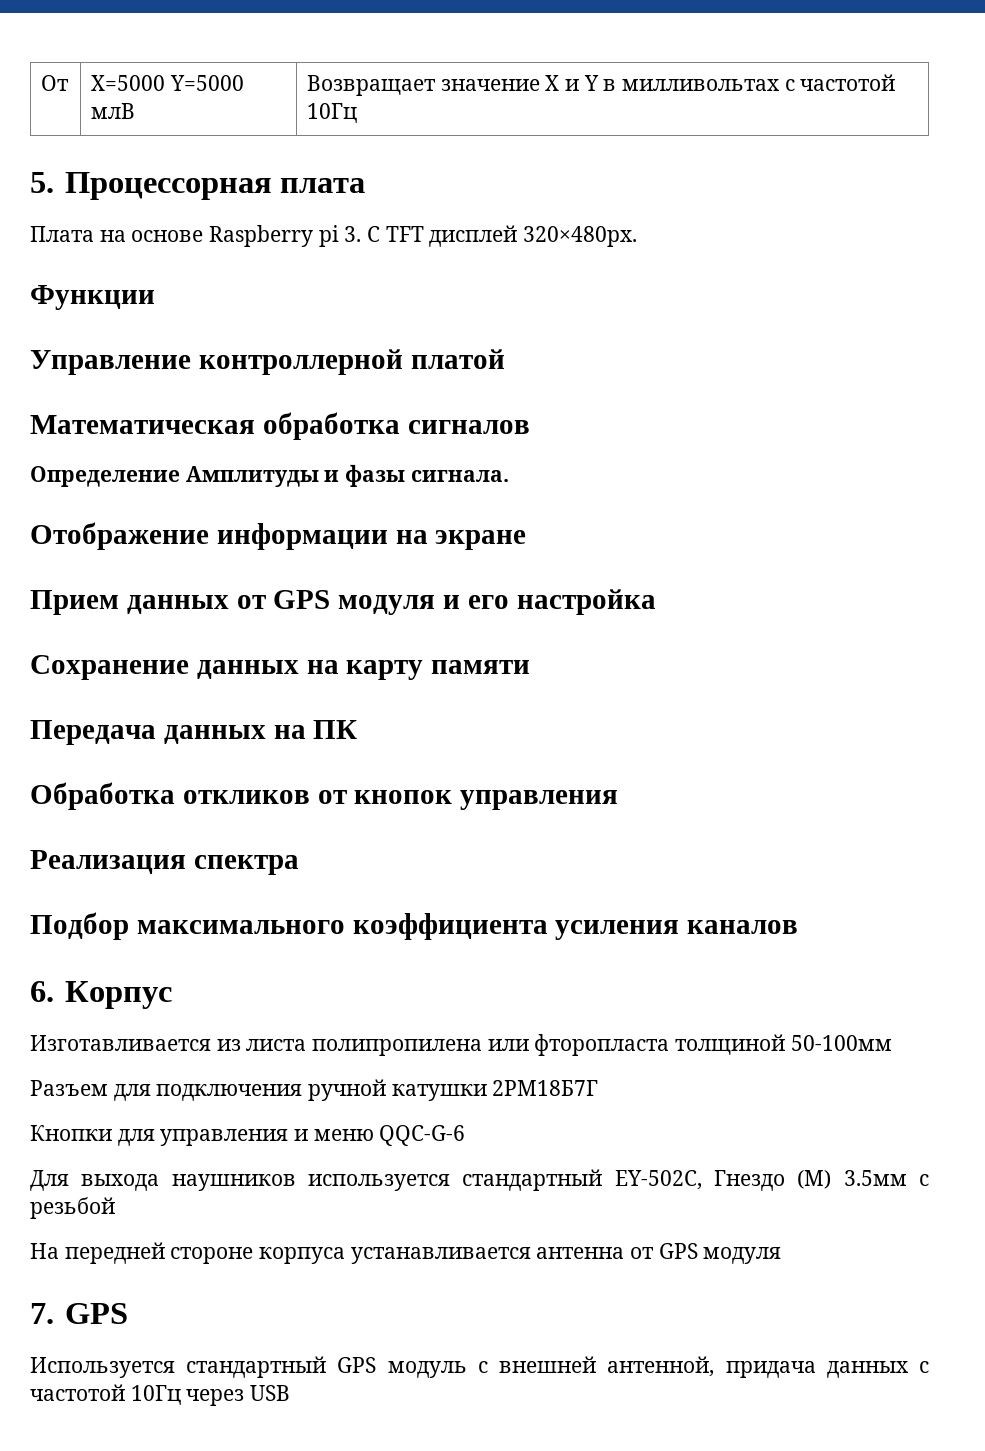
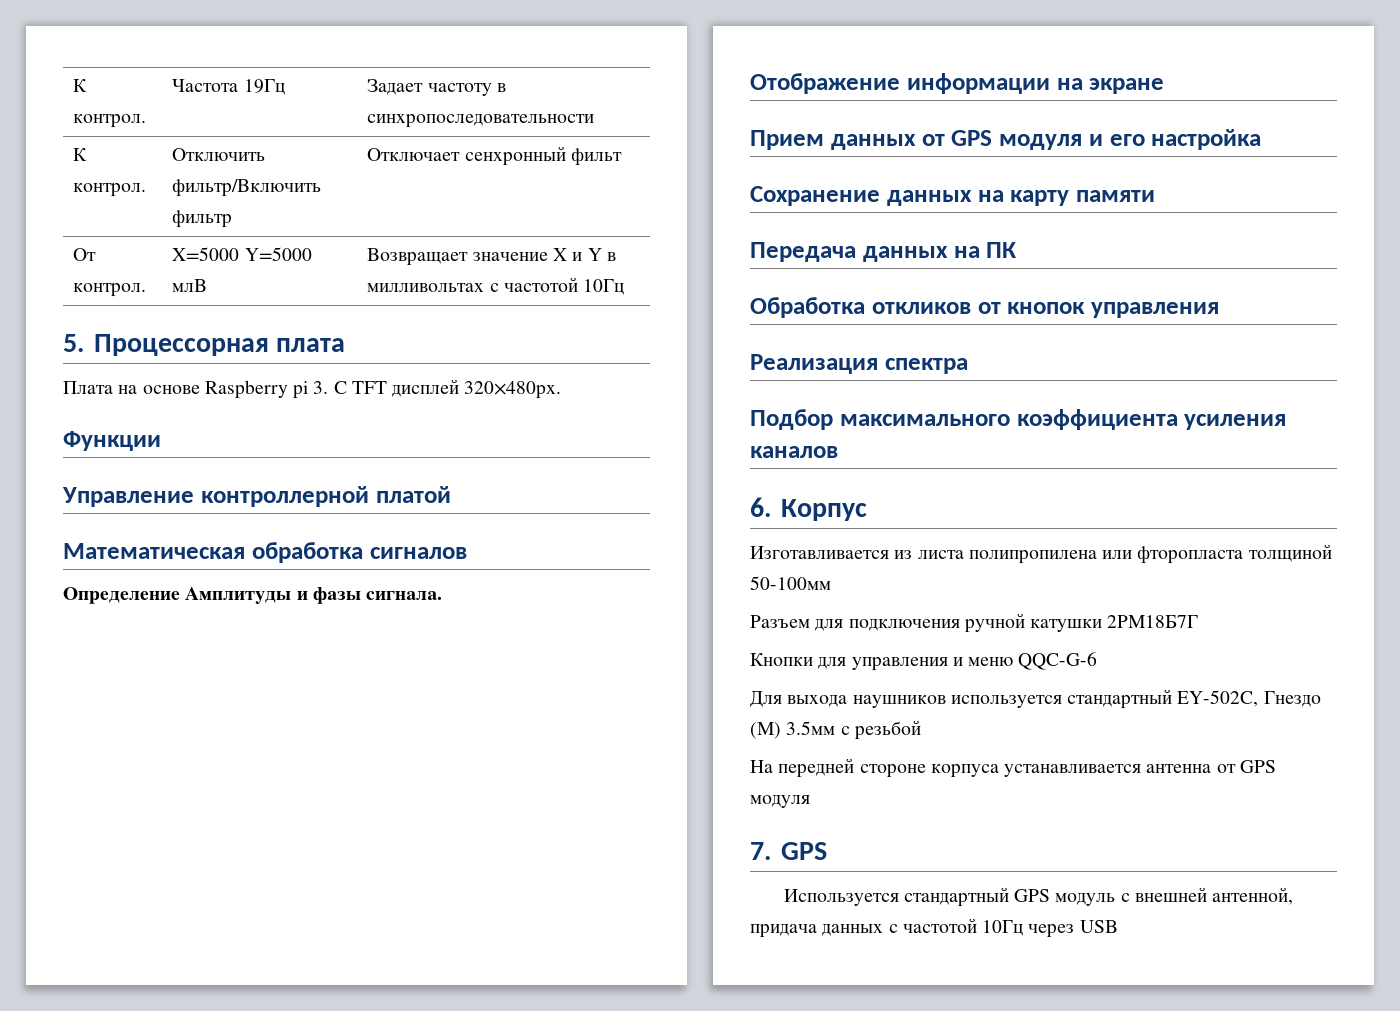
+ К контрол. | Частота 19Гц | Задает частоту в синхропоследовательности
+ К контрол. | Отключить фильтр/Включить фильтр | Отключает сенхронный фильт
- От | Х=5000 Y=5000 млВ | Возвращает значение Х и Y в милливольтах с частотой 10Гц
+ От контрол. | Х=5000 Y=5000 млВ | Возвращает значение Х и Y в милливольтах с частотой 10Гц

